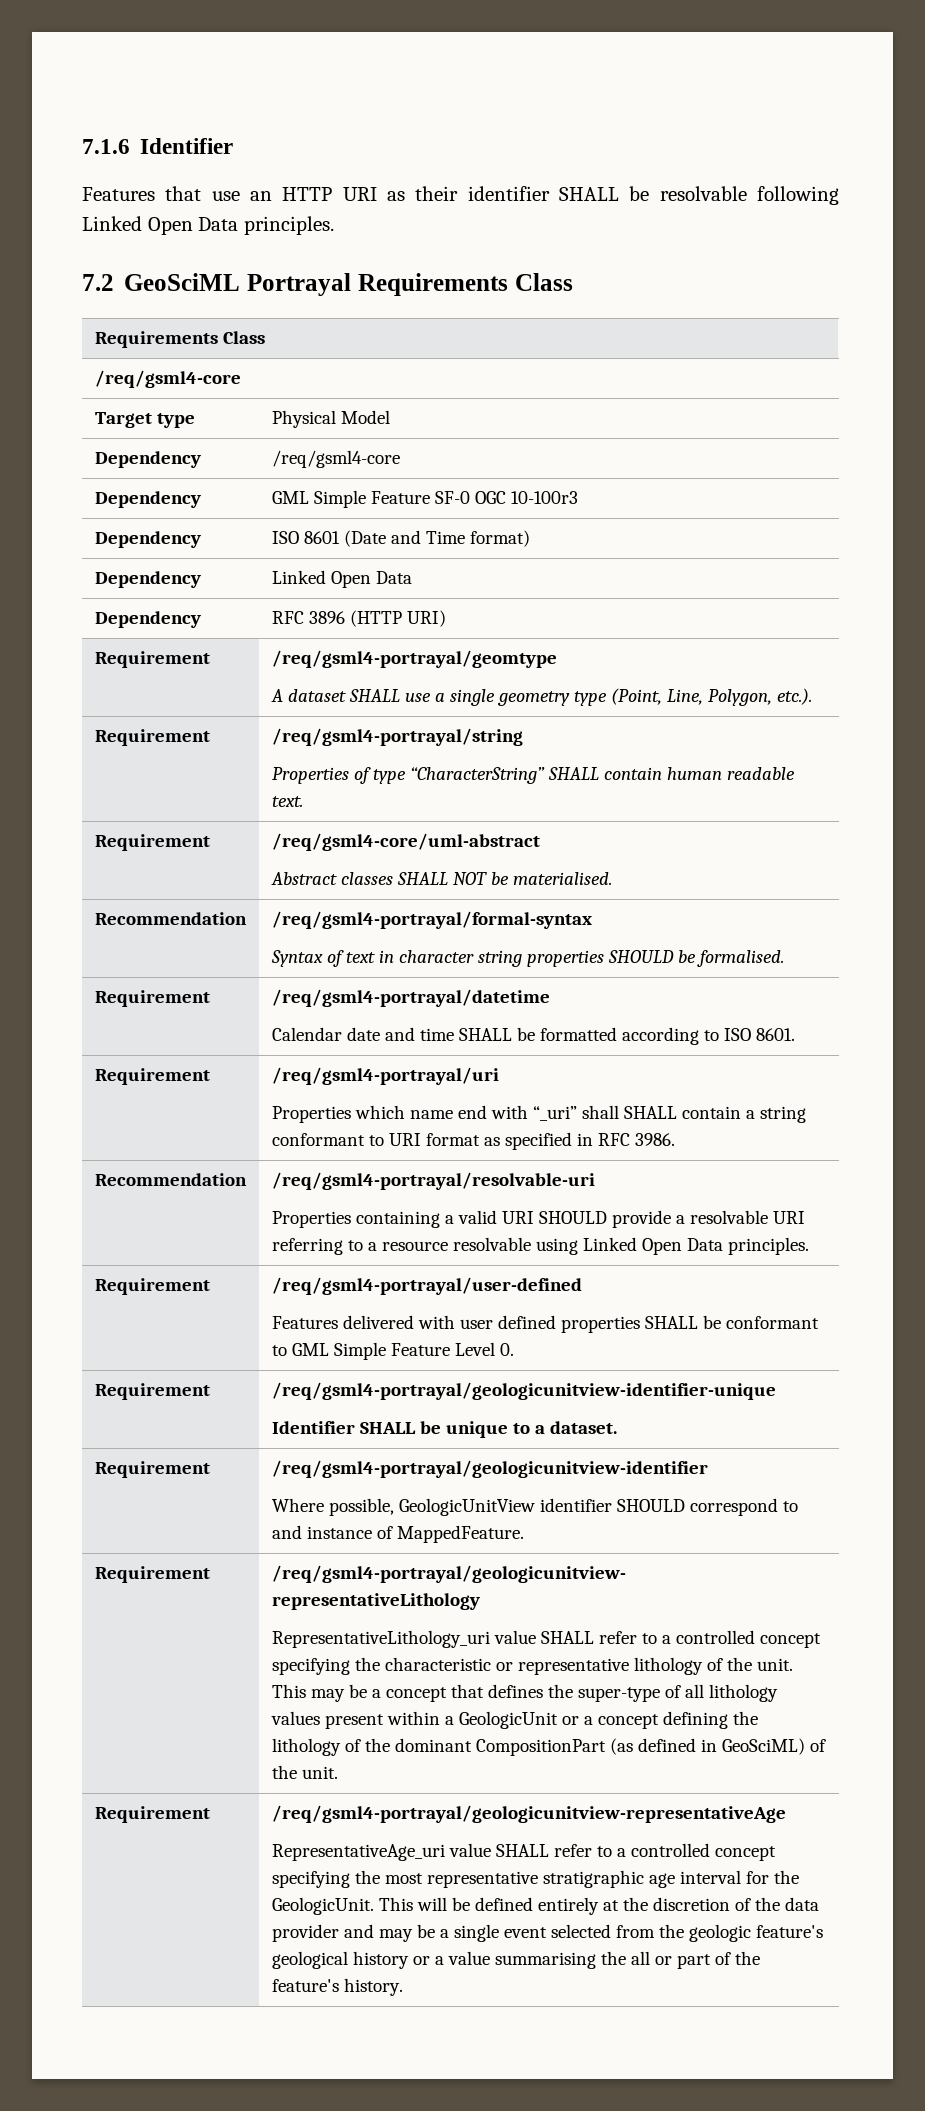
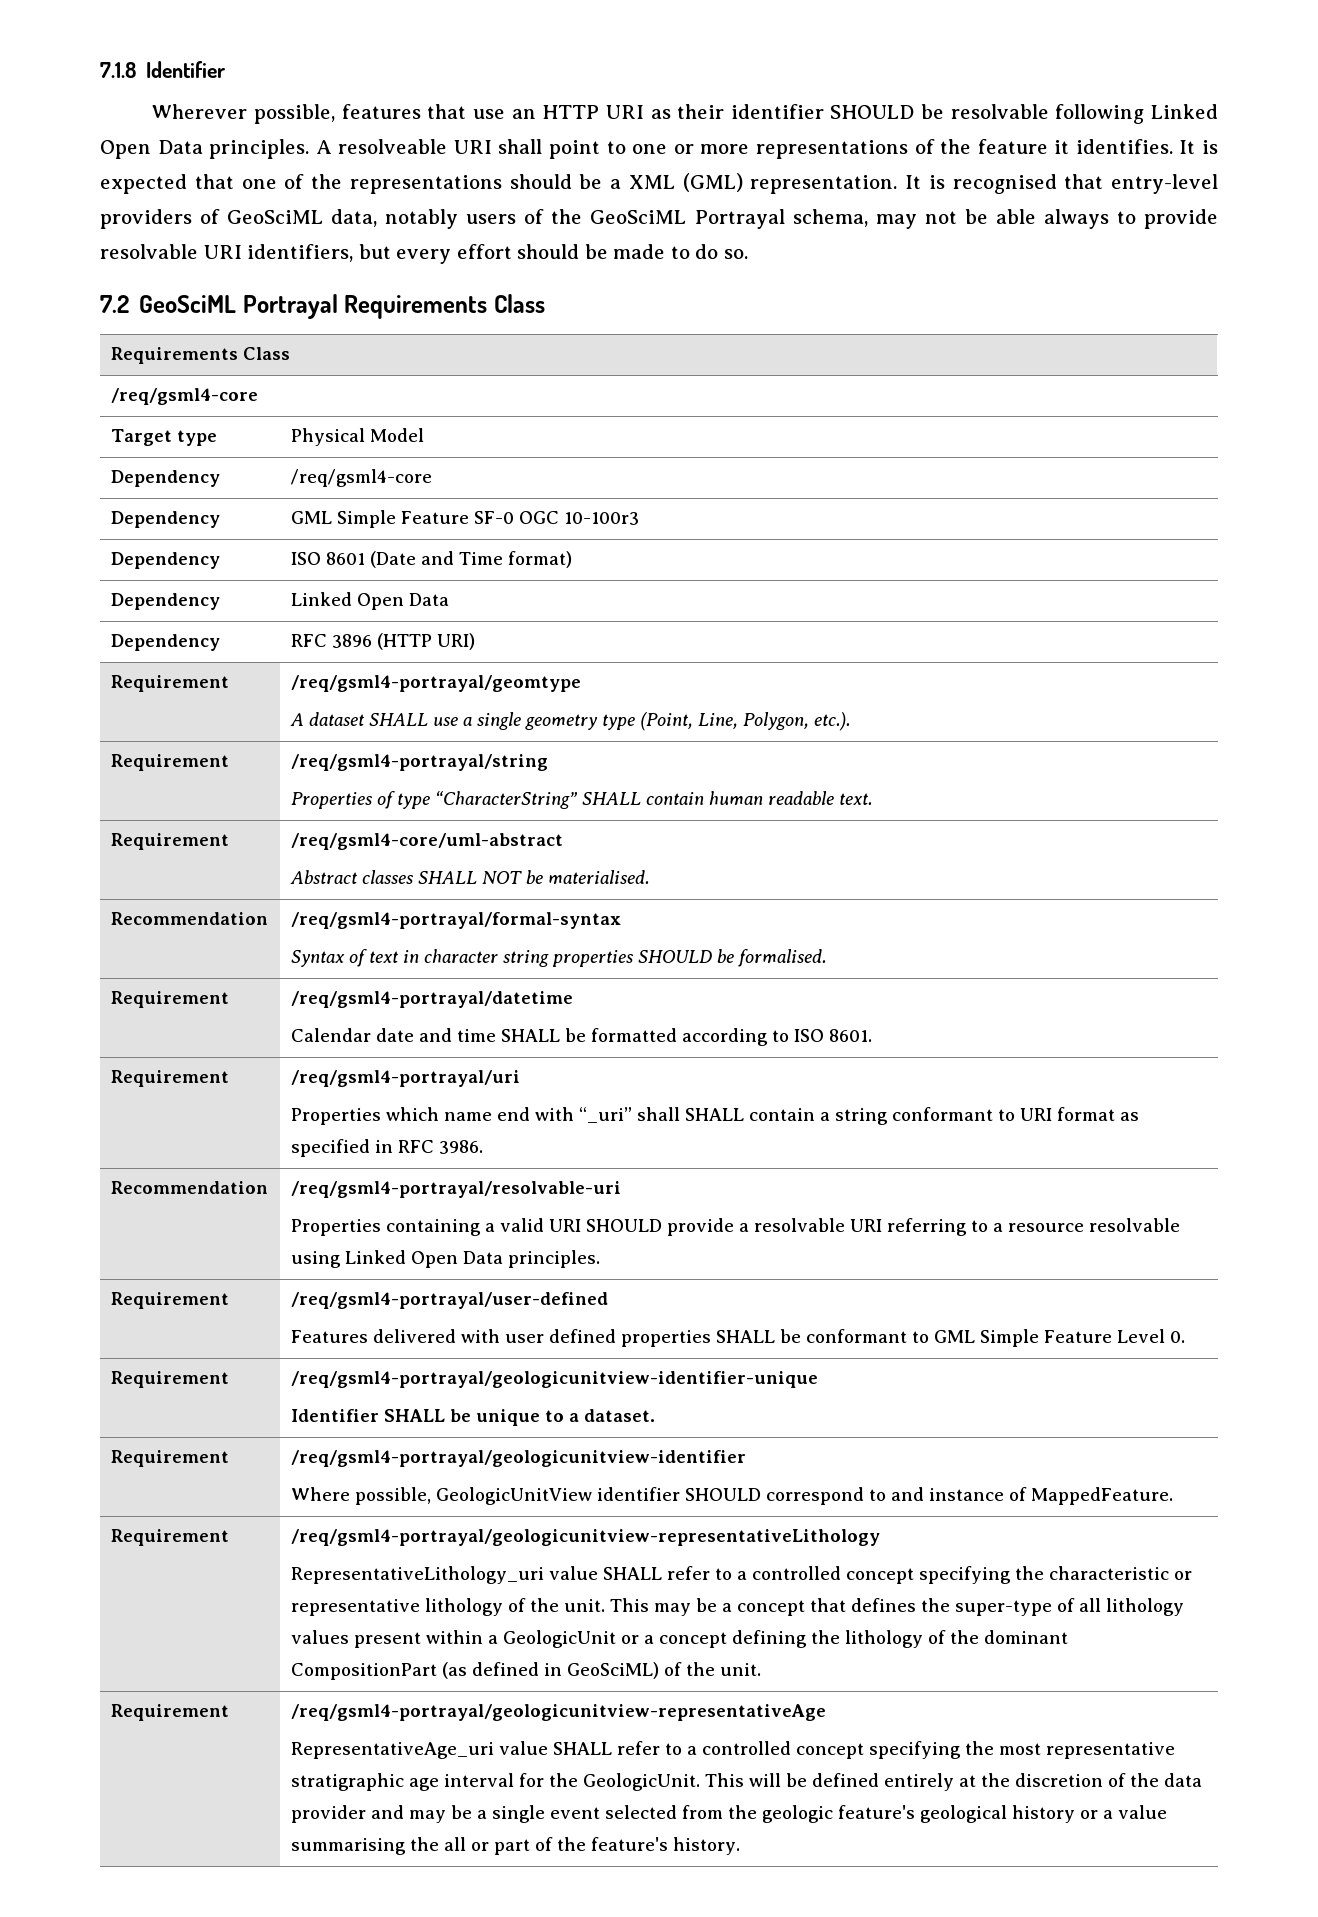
- 7.1.6 Identifier
+ 7.1.8 Identifier
- Features that use an HTTP URI as their identifier SHALL be resolvable following Linked Open Data principles.
+ Wherever possible, features that use an HTTP URI as their identifier SHOULD be resolvable following Linked Open Data principles. A resolveable URI shall point to one or more representations of the feature it identifies. It is expected that one of the representations should be a XML (GML) representation. It is recognised that entry-level providers of GeoSciML data, notably users of the GeoSciML Portrayal schema, may not be able always to provide resolvable URI identifiers, but every effort should be made to do so.

